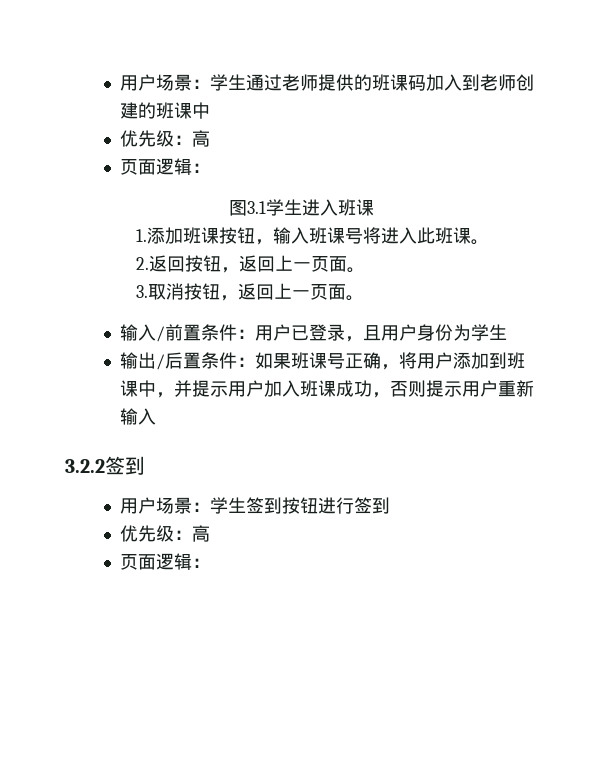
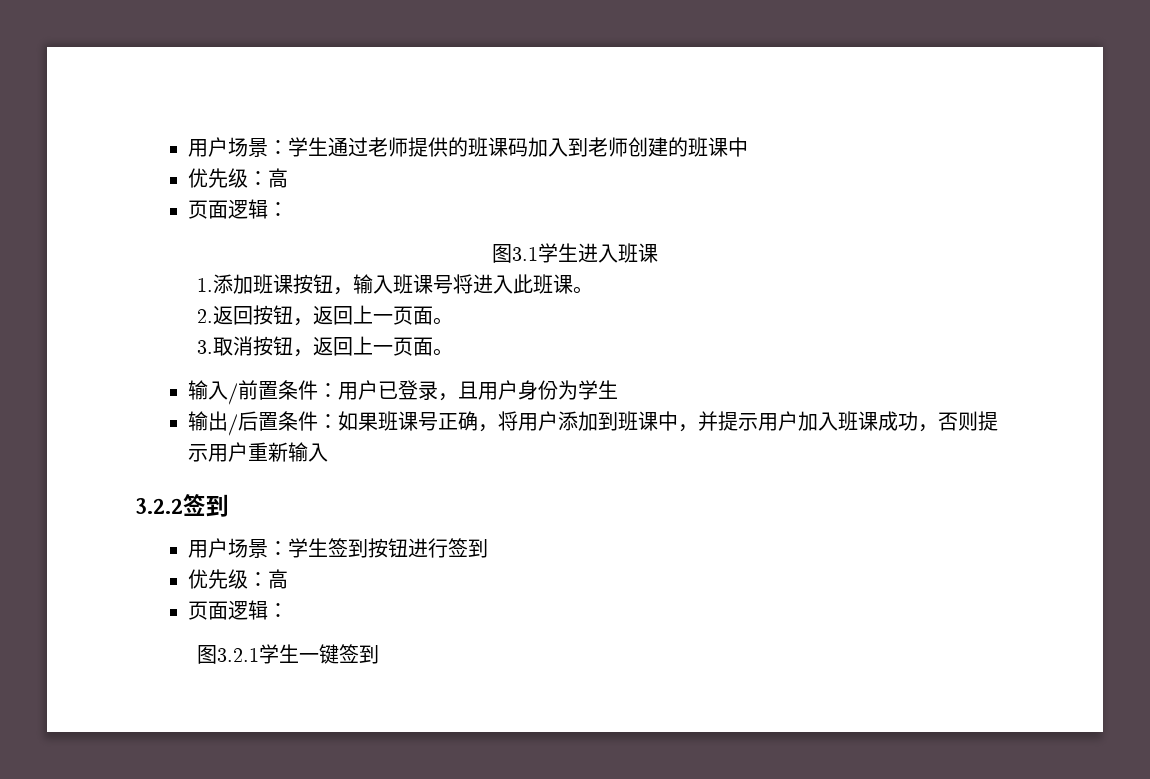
+ 图3.2.1学生一键签到

